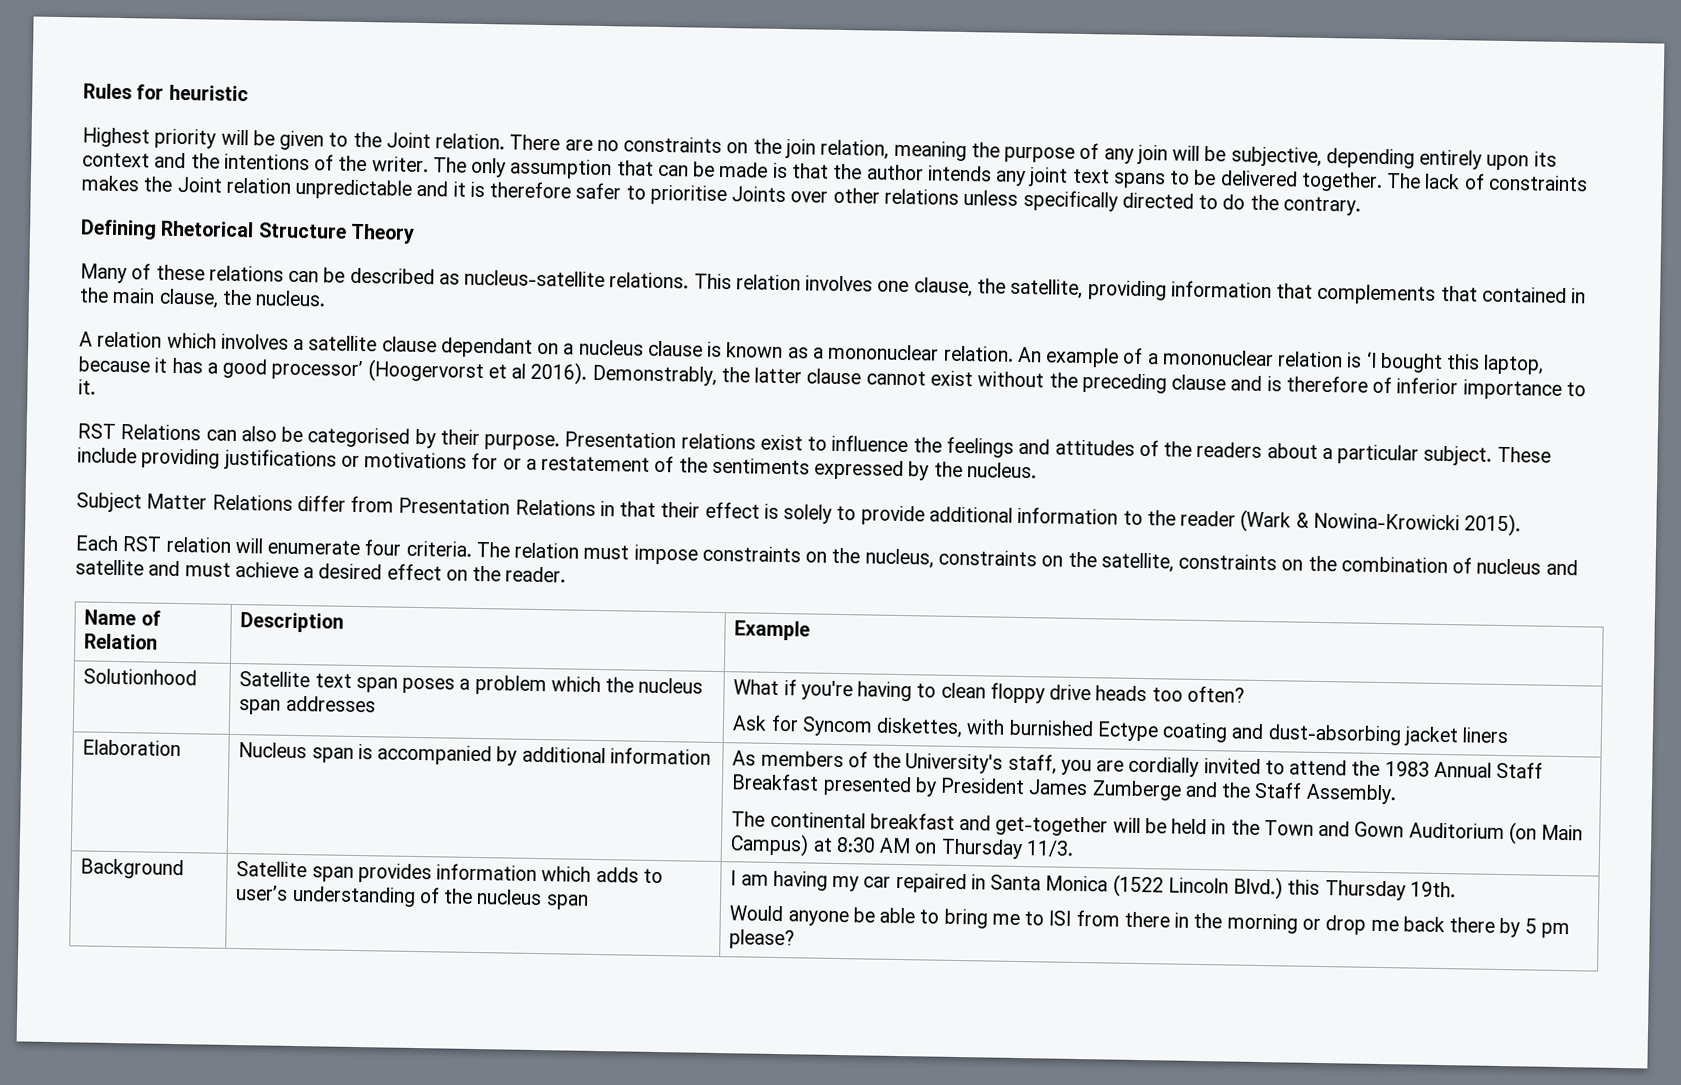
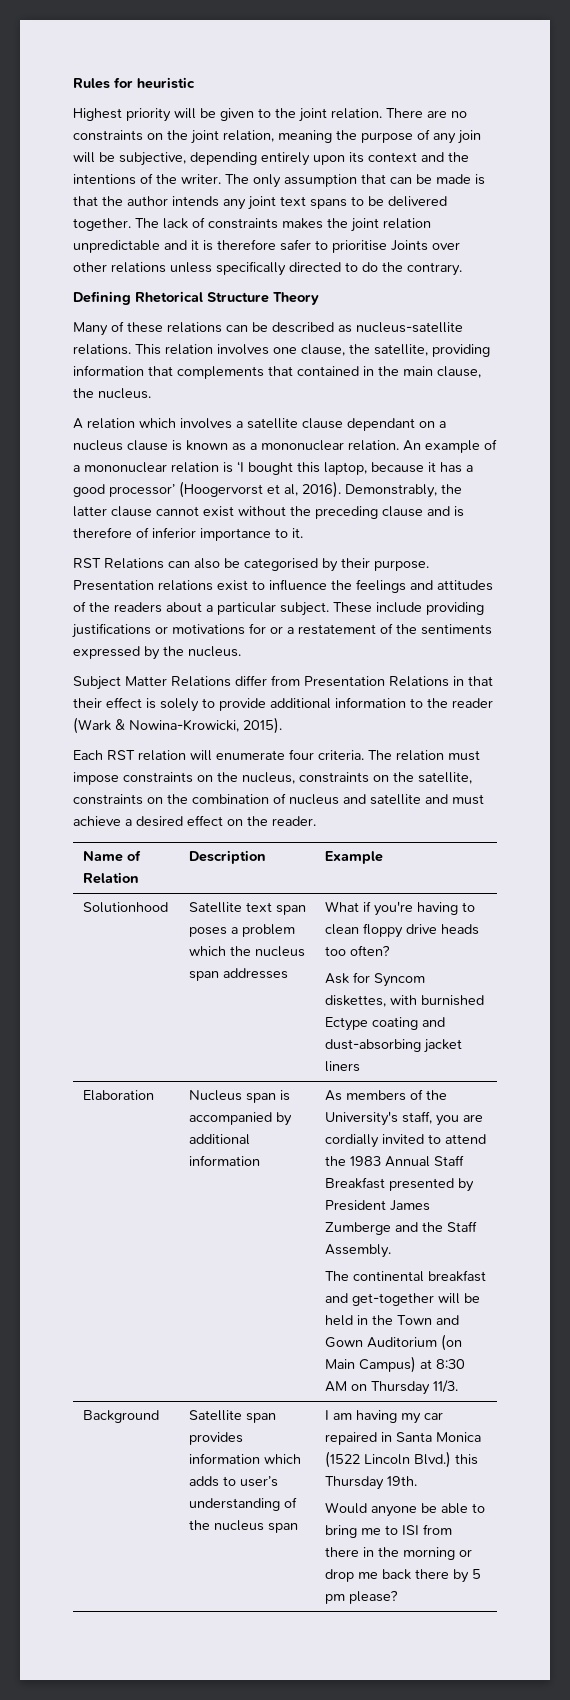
- Highest priority will be given to the Joint relation.
+ Highest priority will be given to the joint relation.
- There are no constraints on the join relation, meaning the purpose of any join will be subjective, depending entirely upon its context and the intentions of the writer.
+ There are no constraints on the joint relation, meaning the purpose of any join will be subjective, depending entirely upon its context and the intentions of the writer.
- The lack of constraints makes the Joint relation unpredictable and it is therefore safer to prioritise Joints over other relations unless specifically directed to do the contrary.
+ The lack of constraints makes the joint relation unpredictable and it is therefore safer to prioritise Joints over other relations unless specifically directed to do the contrary.
- An example of a mononuclear relation is ‘I bought this laptop, because it has a good processor’ (Hoogervorst et al 2016).
+ An example of a mononuclear relation is ‘I bought this laptop, because it has a good processor’ (Hoogervorst et al, 2016).
- Subject Matter Relations differ from Presentation Relations in that their effect is solely to provide additional information to the reader (Wark & Nowina-Krowicki 2015).
+ Subject Matter Relations differ from Presentation Relations in that their effect is solely to provide additional information to the reader (Wark & Nowina-Krowicki, 2015).

